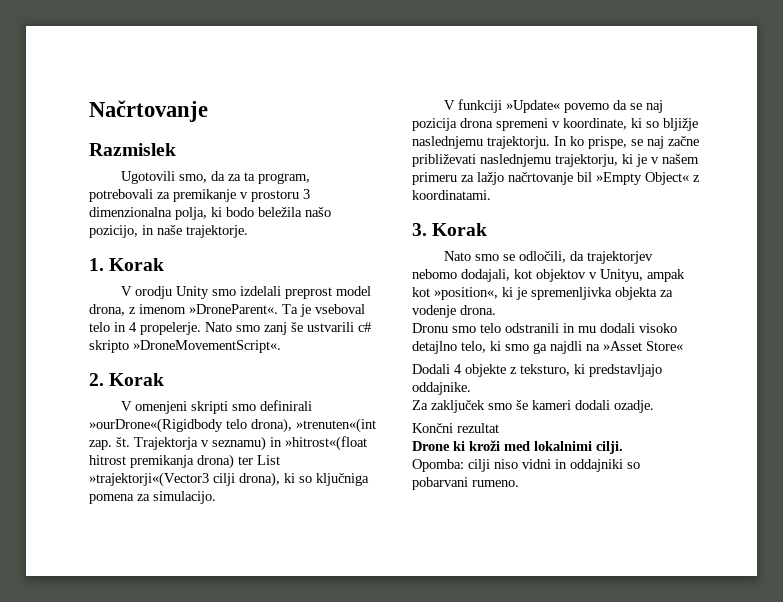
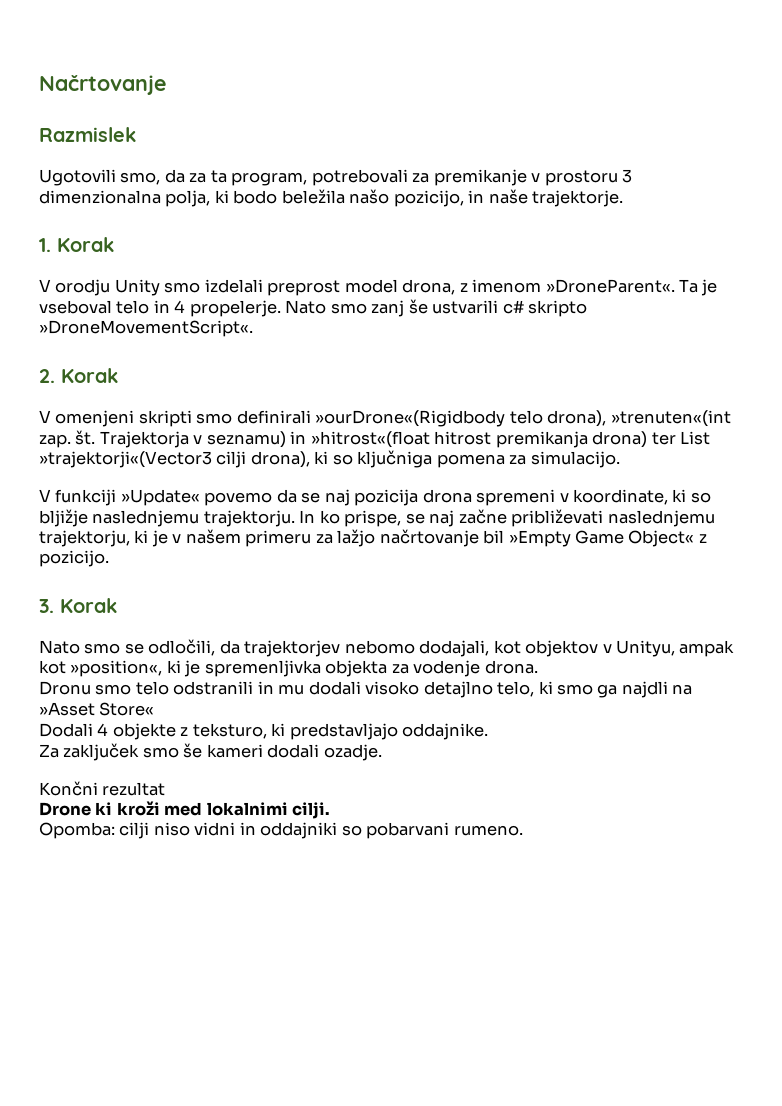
- In ko prispe, se naj začne približevati naslednjemu trajektorju, ki je v našem primeru za lažjo načrtovanje bil »Empty Object« z koordinatami.
+ In ko prispe, se naj začne približevati naslednjemu trajektorju, ki je v našem primeru za lažjo načrtovanje bil »Empty Game Object« z pozicijo.

